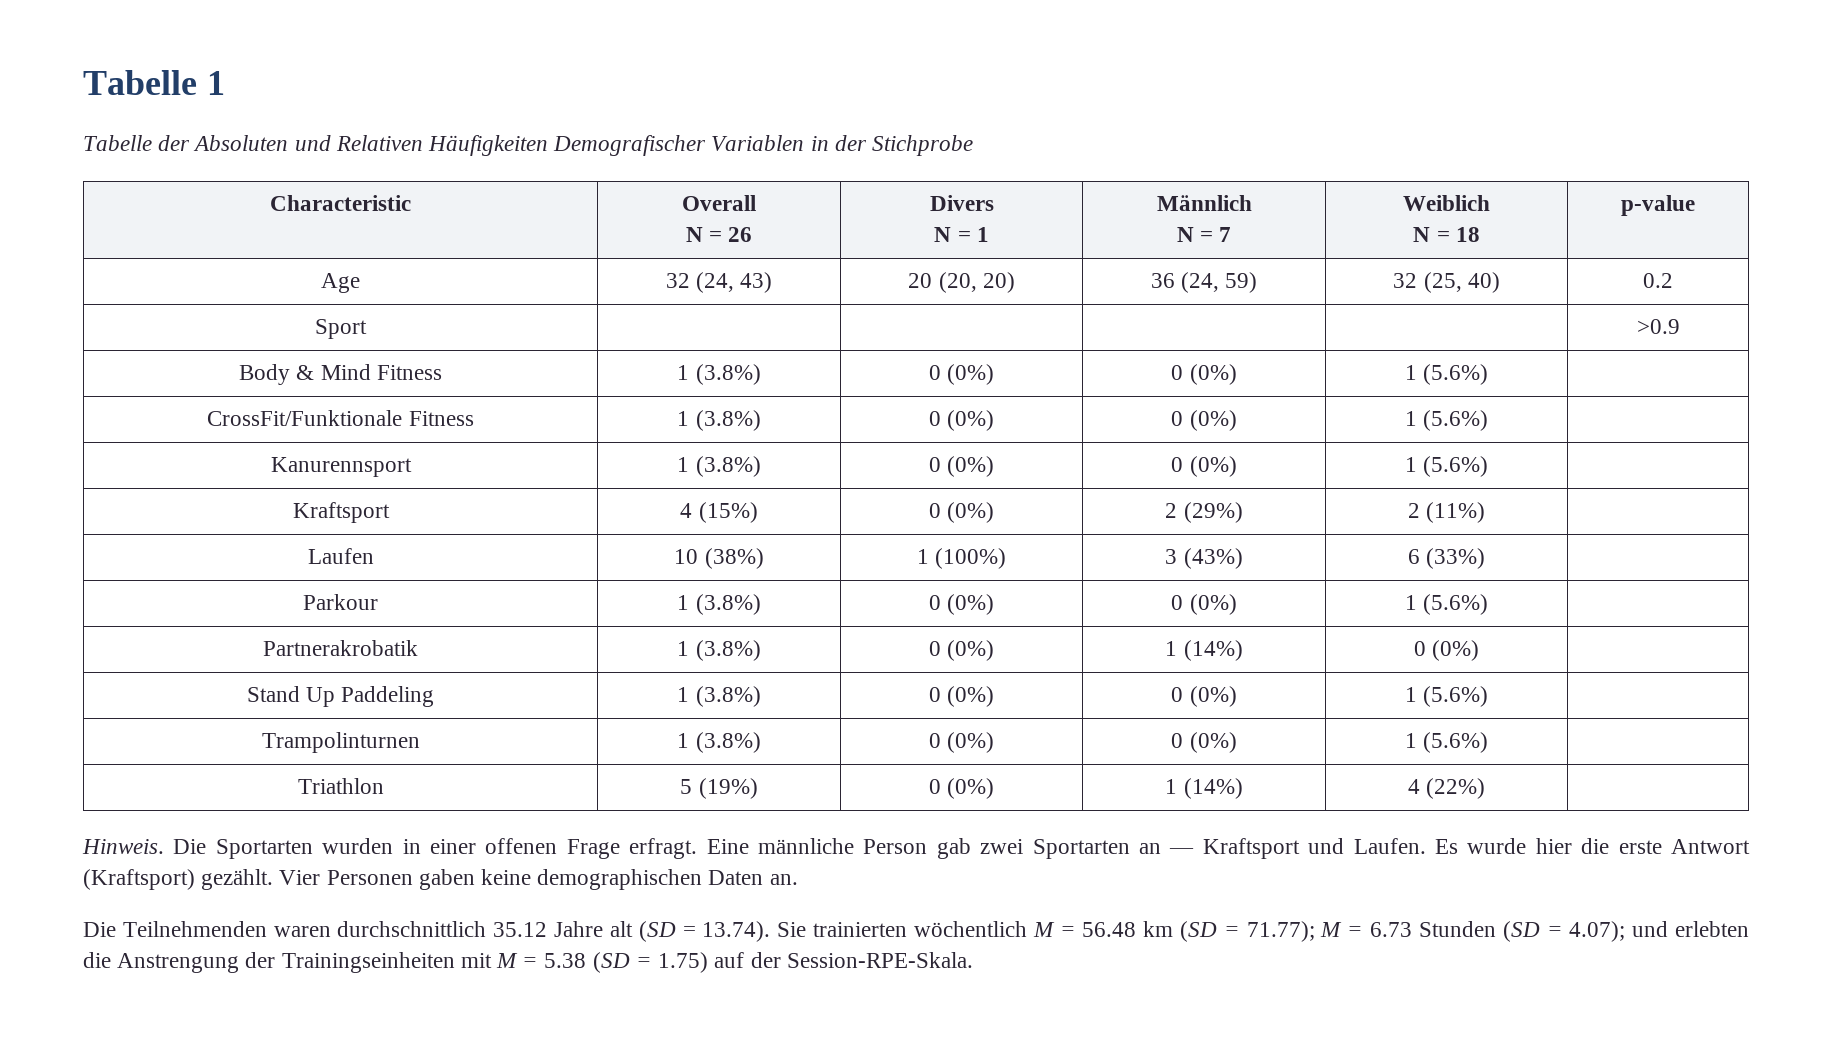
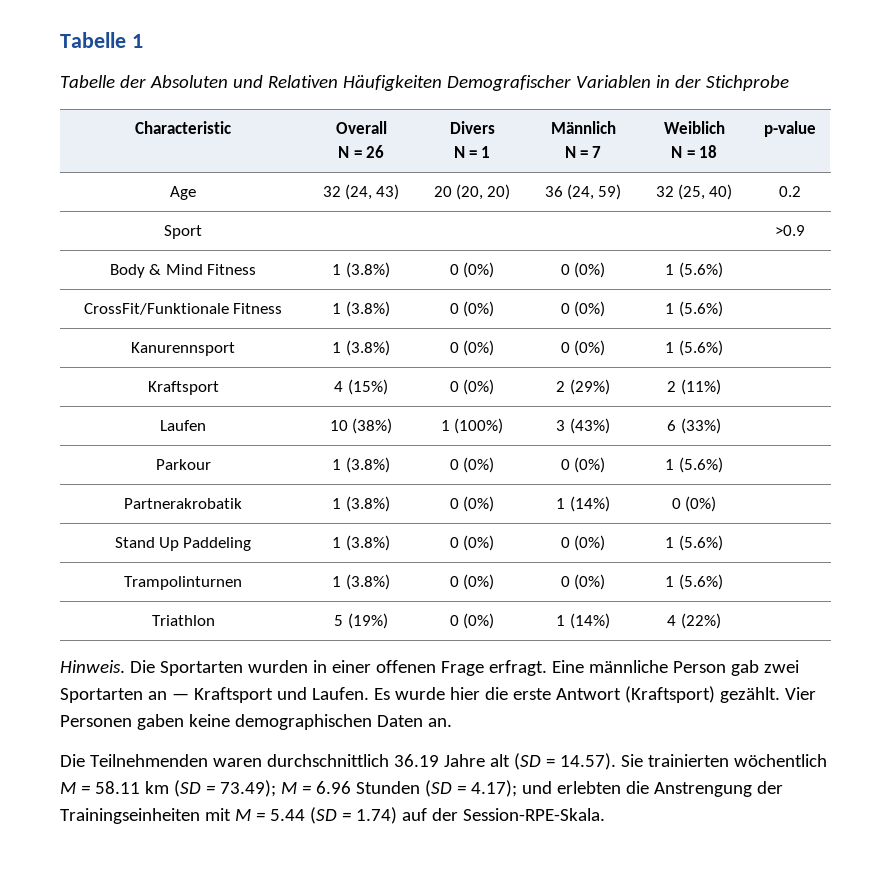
- Die Teilnehmenden waren durchschnittlich 35.12 Jahre alt (SD = 13.74). Sie trainierten wöchentlich M = 56.48 km (SD = 71.77); M = 6.73 Stunden (SD = 4.07); und erlebten die Anstrengung der Trainingseinheiten mit M = 5.38 (SD = 1.75) auf der Session-RPE-Skala.
+ Die Teilnehmenden waren durchschnittlich 36.19 Jahre alt (SD = 14.57). Sie trainierten wöchentlich M = 58.11 km (SD = 73.49); M = 6.96 Stunden (SD = 4.17); und erlebten die Anstrengung der Trainingseinheiten mit M = 5.44 (SD = 1.74) auf der Session-RPE-Skala.

